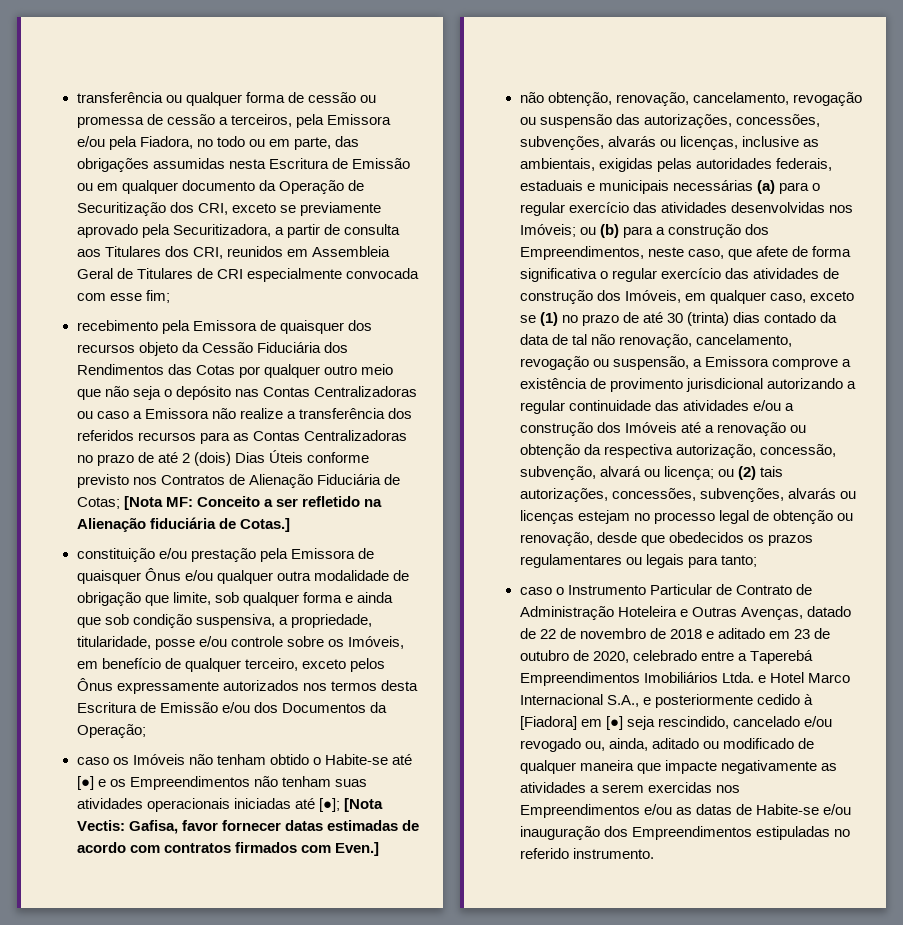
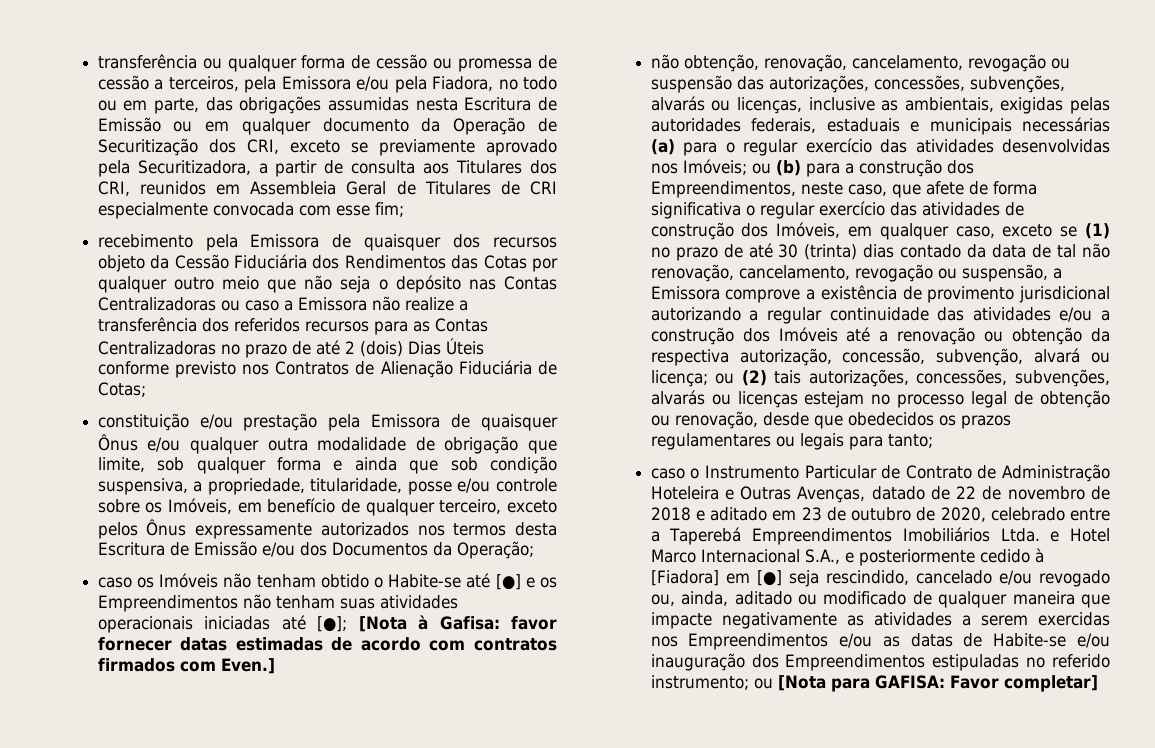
- recebimento pela Emissora de quaisquer dos recursos objeto da Cessão Fiduciária dos Rendimentos das Cotas por qualquer outro meio que não seja o depósito nas Contas Centralizadoras ou caso a Emissora não realize a transferência dos referidos recursos para as Contas Centralizadoras no prazo de até 2 (dois) Dias Úteis conforme previsto nos Contratos de Alienação Fiduciária de Cotas; [Nota MF: Conceito a ser refletido na Alienação fiduciária de Cotas.]
+ recebimento pela Emissora de quaisquer dos recursos objeto da Cessão Fiduciária dos Rendimentos das Cotas por qualquer outro meio que não seja o depósito nas Contas Centralizadoras ou caso a Emissora não realize a transferência dos referidos recursos para as Contas Centralizadoras no prazo de até 2 (dois) Dias Úteis conforme previsto nos Contratos de Alienação Fiduciária de Cotas;
- caso os Imóveis não tenham obtido o Habite-se até [●] e os Empreendimentos não tenham suas atividades operacionais iniciadas até [●]; [Nota Vectis: Gafisa, favor fornecer datas estimadas de acordo com contratos firmados com Even.]
+ caso os Imóveis não tenham obtido o Habite-se até [●] e os Empreendimentos não tenham suas atividades operacionais iniciadas até [●]; [Nota à Gafisa: favor fornecer datas estimadas de acordo com contratos firmados com Even.]
- caso o Instrumento Particular de Contrato de Administração Hoteleira e Outras Avenças, datado de 22 de novembro de 2018 e aditado em 23 de outubro de 2020, celebrado entre a Taperebá Empreendimentos Imobiliários Ltda. e Hotel Marco Internacional S.A., e posteriormente cedido à [Fiadora] em [●] seja rescindido, cancelado e/ou revogado ou, ainda, aditado ou modificado de qualquer maneira que impacte negativamente as atividades a serem exercidas nos Empreendimentos e/ou as datas de Habite-se e/ou inauguração dos Empreendimentos estipuladas no referido instrumento.
+ caso o Instrumento Particular de Contrato de Administração Hoteleira e Outras Avenças, datado de 22 de novembro de 2018 e aditado em 23 de outubro de 2020, celebrado entre a Taperebá Empreendimentos Imobiliários Ltda. e Hotel Marco Internacional S.A., e posteriormente cedido à [Fiadora] em [●] seja rescindido, cancelado e/ou revogado ou, ainda, aditado ou modificado de qualquer maneira que impacte negativamente as atividades a serem exercidas nos Empreendimentos e/ou as datas de Habite-se e/ou inauguração dos Empreendimentos estipuladas no referido instrumento; ou [Nota para GAFISA: Favor completar]

